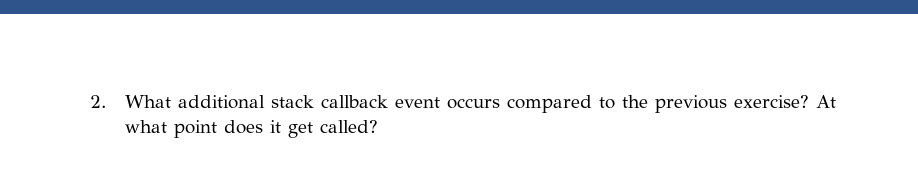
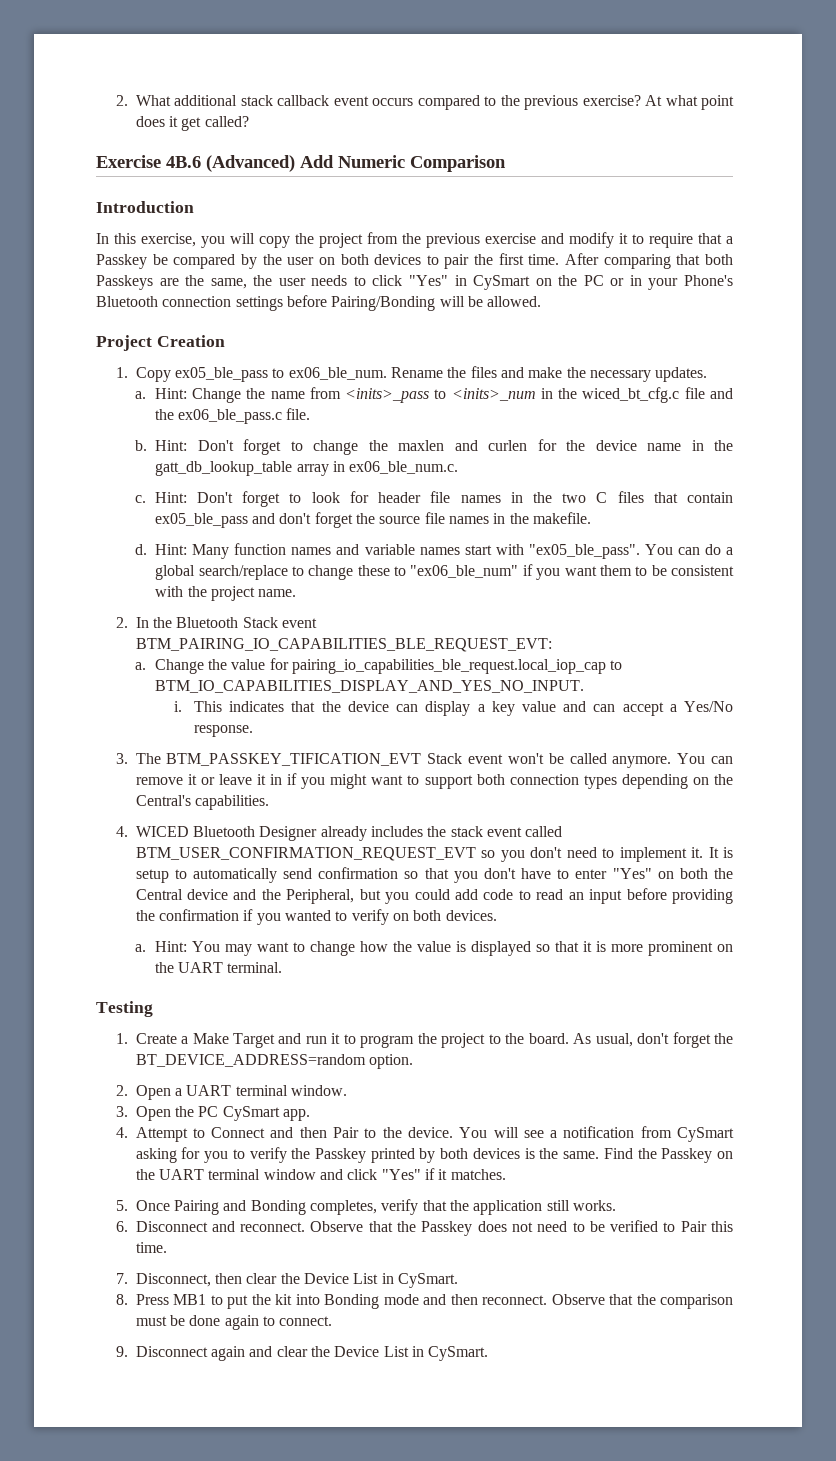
+ Exercise 4B.6 (Advanced) Add Numeric Comparison
+ Introduction
+ In this exercise, you will copy the project from the previous exercise and modify it to require that a Passkey be compared by the user on both devices to pair the first time. After comparing that both Passkeys are the same, the user needs to click "Yes" in CySmart on the PC or in your Phone's Bluetooth connection settings before Pairing/Bonding will be allowed.
+ Project Creation
+ 1. Copy ex05_ble_pass to ex06_ble_num. Rename the files and make the necessary updates.
+ a. Hint: Change the name from <inits>_pass to <inits>_num in the wiced_bt_cfg.c file and the ex06_ble_pass.c file.
+ b. Hint: Don't forget to change the maxlen and curlen for the device name in the gatt_db_lookup_table array in ex06_ble_num.c.
+ c. Hint: Don't forget to look for header file names in the two C files that contain ex05_ble_pass and don't forget the source file names in the makefile.
+ d. Hint: Many function names and variable names start with "ex05_ble_pass". You can do a global search/replace to change these to "ex06_ble_num" if you want them to be consistent with the project name.
+ 2. In the Bluetooth Stack event BTM_PAIRING_IO_CAPABILITIES_BLE_REQUEST_EVT:
+ a. Change the value for pairing_io_capabilities_ble_request.local_iop_cap to BTM_IO_CAPABILITIES_DISPLAY_AND_YES_NO_INPUT.
+ i. This indicates that the device can display a key value and can accept a Yes/No response.
+ 3. The BTM_PASSKEY_TIFICATION_EVT Stack event won't be called anymore. You can remove it or leave it in if you might want to support both connection types depending on the Central's capabilities.
+ 4. WICED Bluetooth Designer already includes the stack event called BTM_USER_CONFIRMATION_REQUEST_EVT so you don't need to implement it. It is setup to automatically send confirmation so that you don't have to enter "Yes" on both the Central device and the Peripheral, but you could add code to read an input before providing the confirmation if you wanted to verify on both devices.
+ a. Hint: You may want to change how the value is displayed so that it is more prominent on the UART terminal.
+ Testing
+ 1. Create a Make Target and run it to program the project to the board. As usual, don't forget the BT_DEVICE_ADDRESS=random option.
+ 2. Open a UART terminal window.
+ 3. Open the PC CySmart app.
+ 4. Attempt to Connect and then Pair to the device. You will see a notification from CySmart asking for you to verify the Passkey printed by both devices is the same. Find the Passkey on the UART terminal window and click "Yes" if it matches.
+ 5. Once Pairing and Bonding completes, verify that the application still works.
+ 6. Disconnect and reconnect. Observe that the Passkey does not need to be verified to Pair this time.
+ 7. Disconnect, then clear the Device List in CySmart.
+ 8. Press MB1 to put the kit into Bonding mode and then reconnect. Observe that the comparison must be done again to connect.
+ 9. Disconnect again and clear the Device List in CySmart.

